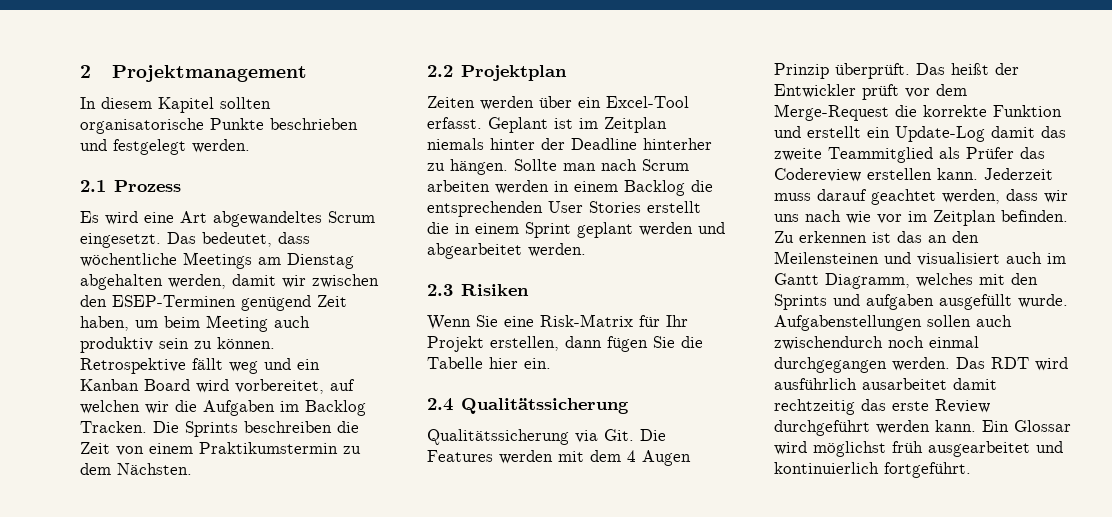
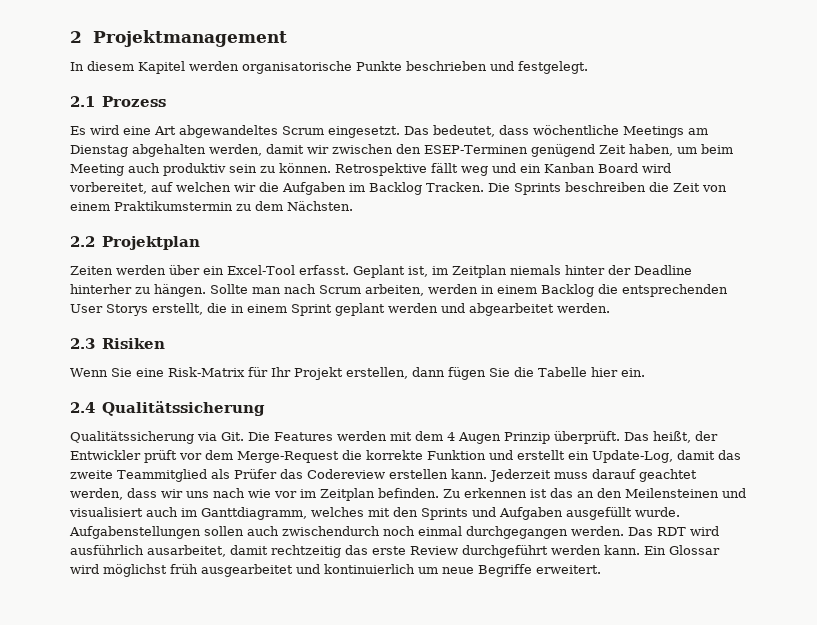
- In diesem Kapitel sollten organisatorische Punkte beschrieben und festgelegt werden.
+ In diesem Kapitel werden organisatorische Punkte beschrieben und festgelegt.
- Geplant ist im Zeitplan niemals hinter der Deadline hinterher zu hängen.
+ Geplant ist, im Zeitplan niemals hinter der Deadline hinterher zu hängen.
- Sollte man nach Scrum arbeiten werden in einem Backlog die entsprechenden User Stories erstellt die in einem Sprint geplant werden und abgearbeitet werden.
+ Sollte man nach Scrum arbeiten, werden in einem Backlog die entsprechenden User Storys erstellt, die in einem Sprint geplant werden und abgearbeitet werden.
- Das heißt der Entwickler prüft vor dem Merge-Request die korrekte Funktion und erstellt ein Update-Log damit das zweite Teammitglied als Prüfer das Codereview erstellen kann.
+ Das heißt, der Entwickler prüft vor dem Merge-Request die korrekte Funktion und erstellt ein Update-Log, damit das zweite Teammitglied als Prüfer das Codereview erstellen kann.
- Zu erkennen ist das an den Meilensteinen und visualisiert auch im Gantt Diagramm, welches mit den Sprints und aufgaben ausgefüllt wurde.
+ Zu erkennen ist das an den Meilensteinen und visualisiert auch im Ganttdiagramm, welches mit den Sprints und Aufgaben ausgefüllt wurde.
- Das RDT wird ausführlich ausarbeitet damit rechtzeitig das erste Review durchgeführt werden kann.
+ Das RDT wird ausführlich ausarbeitet, damit rechtzeitig das erste Review durchgeführt werden kann.
- Ein Glossar wird möglichst früh ausgearbeitet und kontinuierlich fortgeführt.
+ Ein Glossar wird möglichst früh ausgearbeitet und kontinuierlich um neue Begriffe erweitert.

